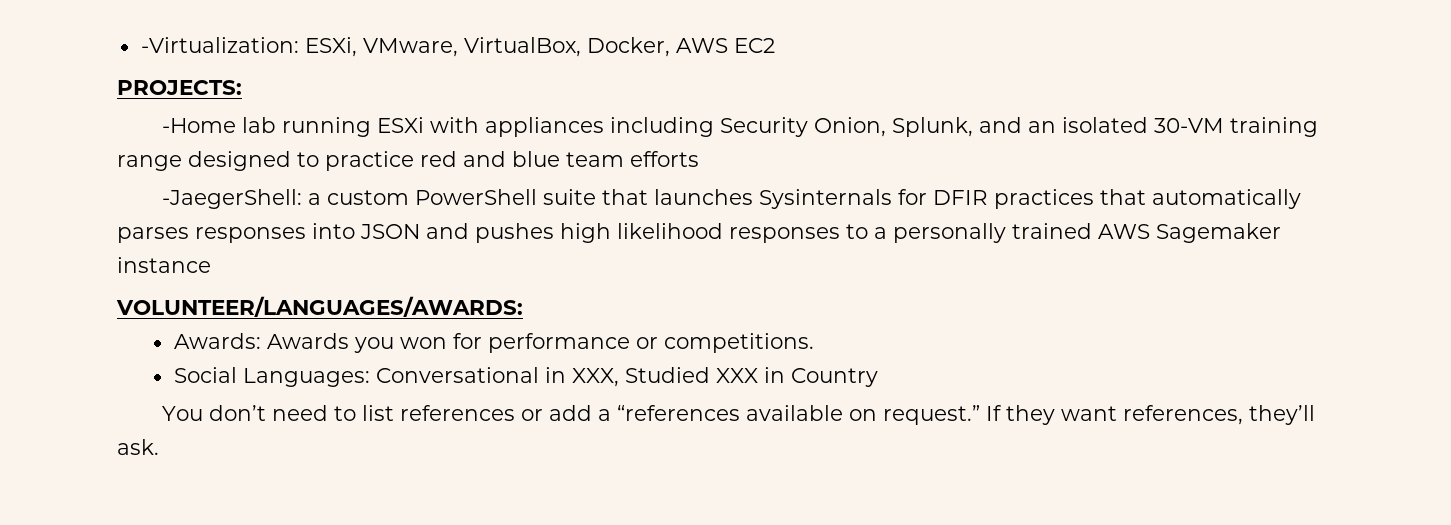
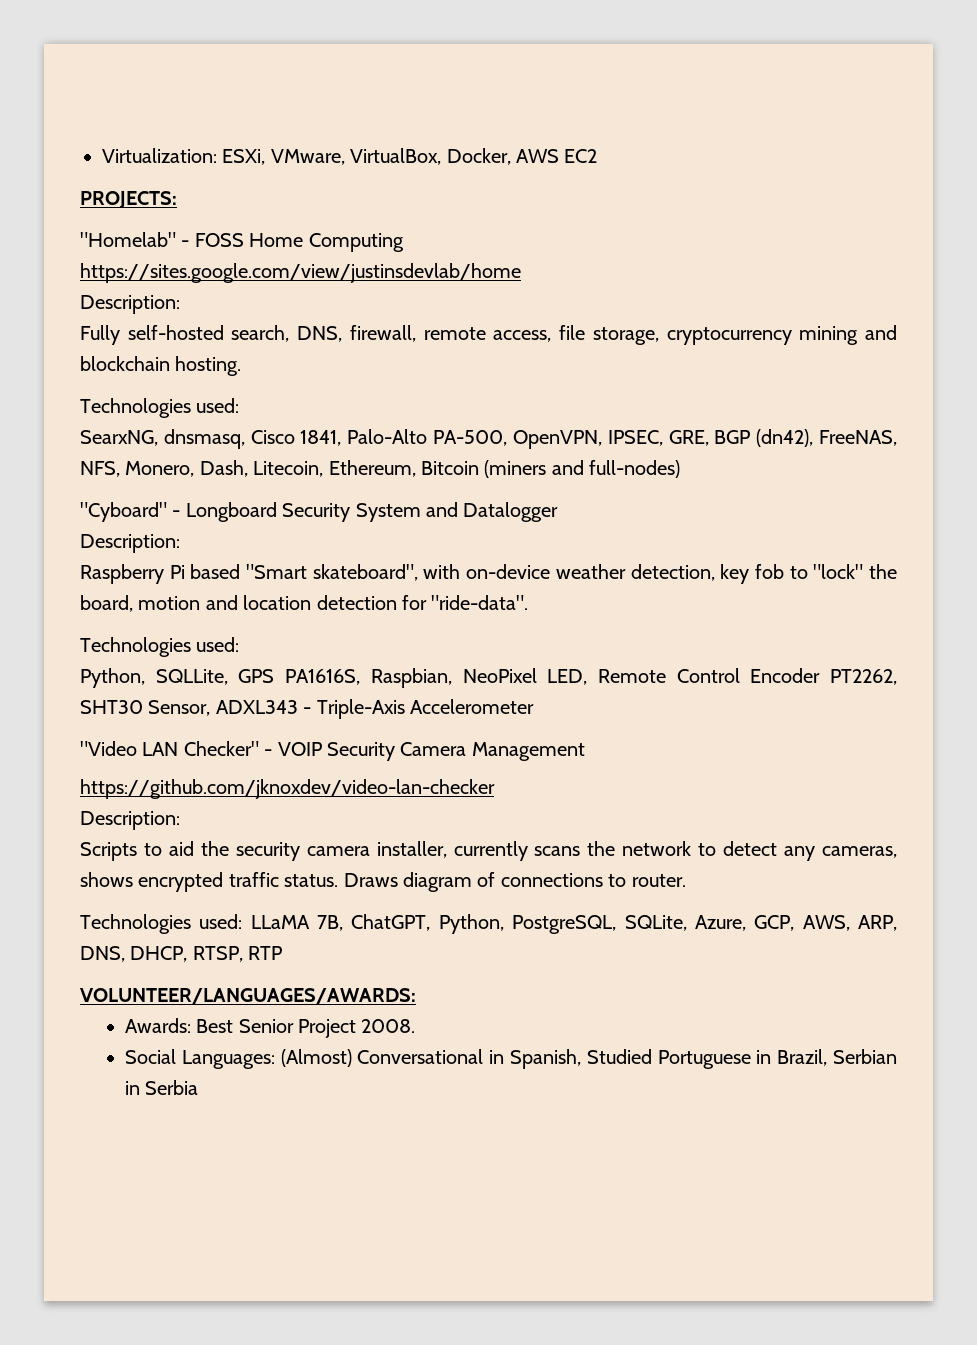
- -Virtualization: ESXi, VMware, VirtualBox, Docker, AWS EC2
+ Virtualization: ESXi, VMware, VirtualBox, Docker, AWS EC2
- -Home lab running ESXi with appliances including Security Onion, Splunk, and an isolated 30-VM training range designed to practice red and blue team efforts
- -JaegerShell: a custom PowerShell suite that launches Sysinternals for DFIR practices that automatically parses responses into JSON and pushes high likelihood responses to a personally trained AWS Sagemaker instance
+ "Homelab" - FOSS Home Computing
+ https://sites.google.com/view/justinsdevlab/home
+ Description:
+ Fully self-hosted search, DNS, firewall, remote access, file storage, cryptocurrency mining and blockchain hosting.
+ Technologies used:
+ SearxNG, dnsmasq, Cisco 1841, Palo-Alto PA-500, OpenVPN, IPSEC, GRE, BGP (dn42), FreeNAS, NFS, Monero, Dash, Litecoin, Ethereum, Bitcoin (miners and full-nodes)
+ "Cyboard" - Longboard Security System and Datalogger
+ Description:
+ Raspberry Pi based "Smart skateboard", with on-device weather detection, key fob to "lock" the board, motion and location detection for "ride-data".
+ Technologies used:
+ Python, SQLLite, GPS PA1616S, Raspbian, NeoPixel LED, Remote Control Encoder PT2262, SHT30 Sensor, ADXL343 - Triple-Axis Accelerometer
+ "Video LAN Checker" - VOIP Security Camera Management
+ https://github.com/jknoxdev/video-lan-checker
+ Description:
+ Scripts to aid the security camera installer, currently scans the network to detect any cameras, shows encrypted traffic status. Draws diagram of connections to router.
+ Technologies used: LLaMA 7B, ChatGPT, Python, PostgreSQL, SQLite, Azure, GCP, AWS, ARP, DNS, DHCP, RTSP, RTP
  VOLUNTEER/LANGUAGES/AWARDS:
- Awards: Awards you won for performance or competitions.
+ Awards: Best Senior Project 2008.
- Social Languages: Conversational in XXX, Studied XXX in Country
- You don’t need to list references or add a “references available on request.” If they want references, they’ll ask.
+ Social Languages: (Almost) Conversational in Spanish, Studied Portuguese in Brazil, Serbian in Serbia

